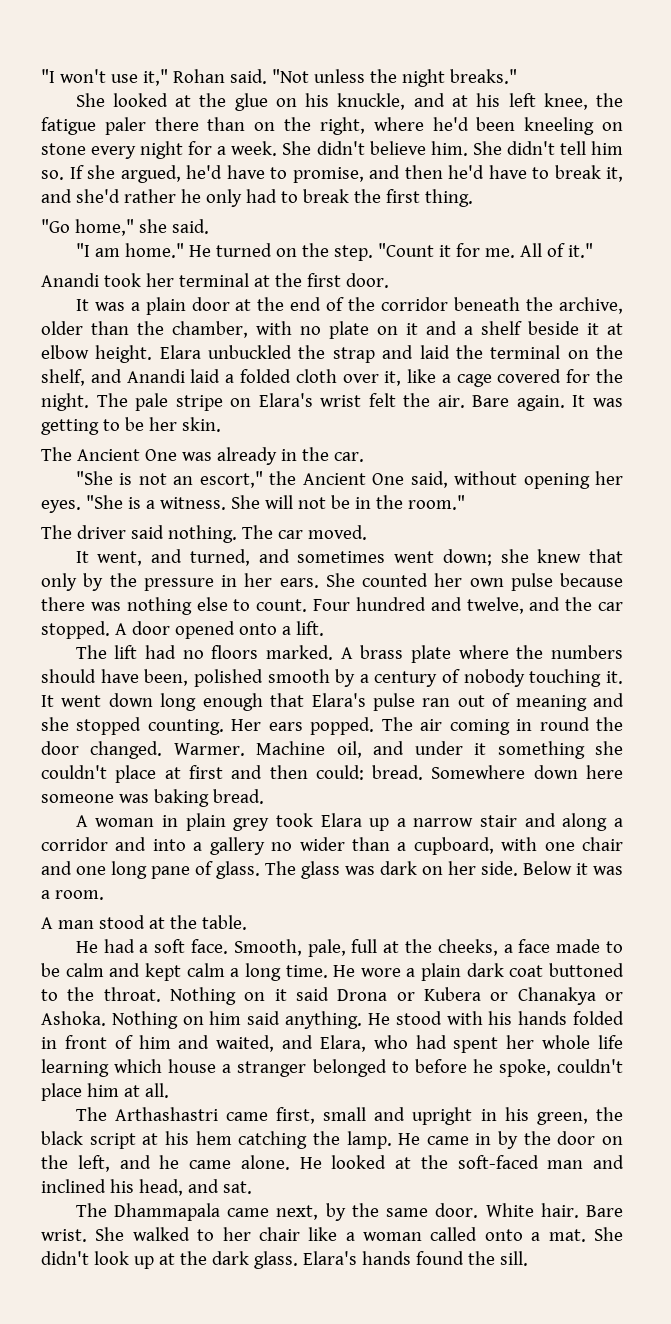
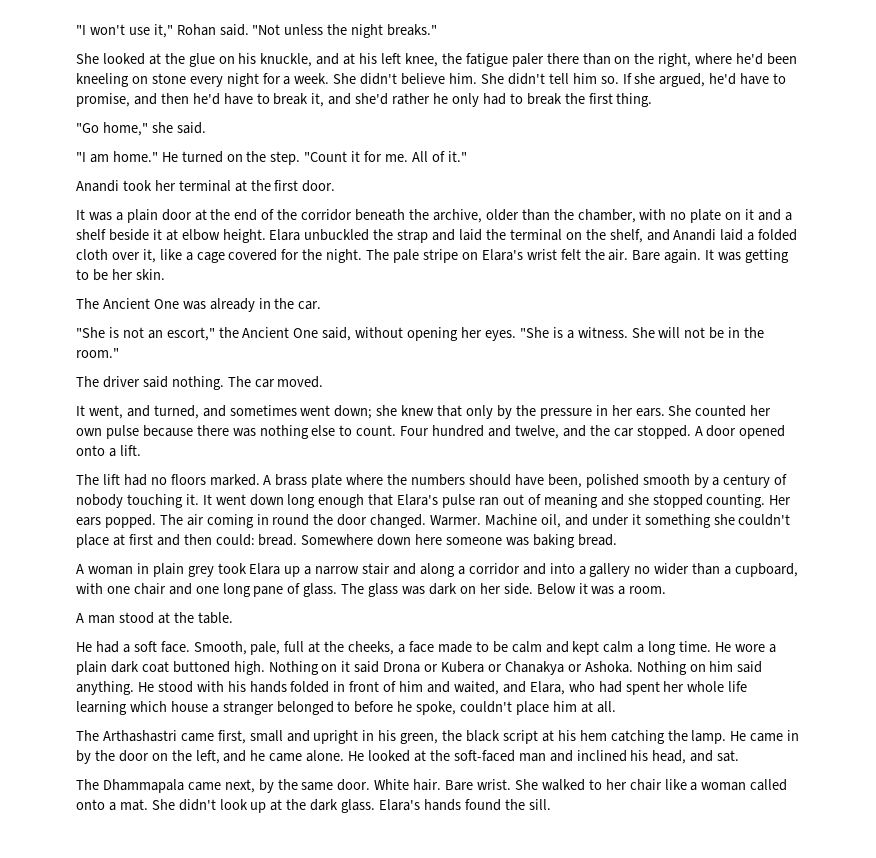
- He wore a plain dark coat buttoned to the throat.
+ He wore a plain dark coat buttoned high.

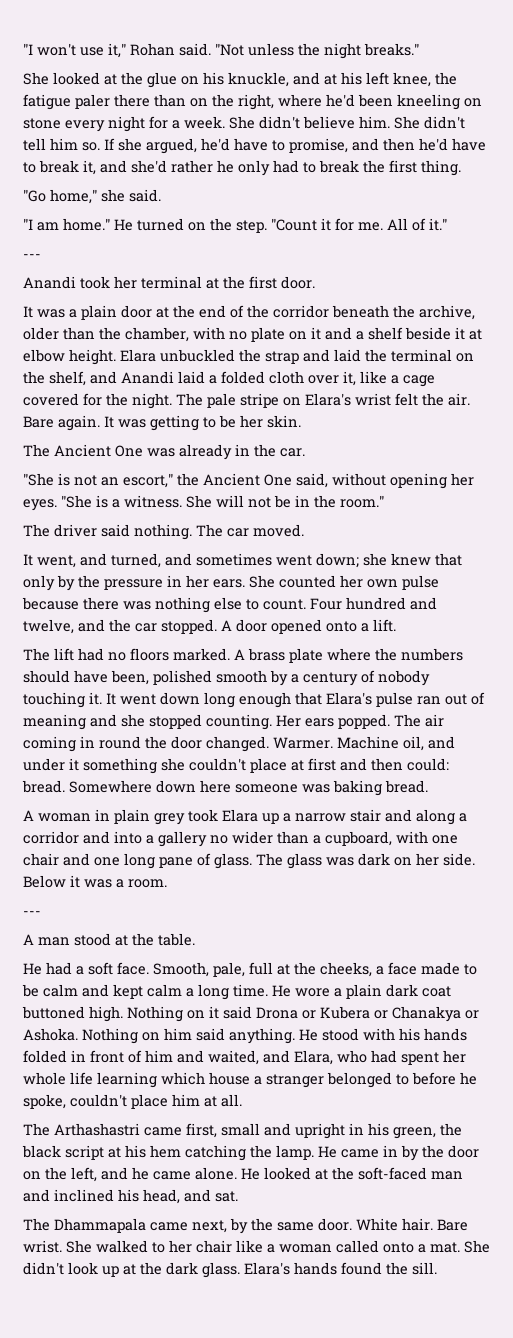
  All of it."
+ ---
  Below it was a room.
+ ---

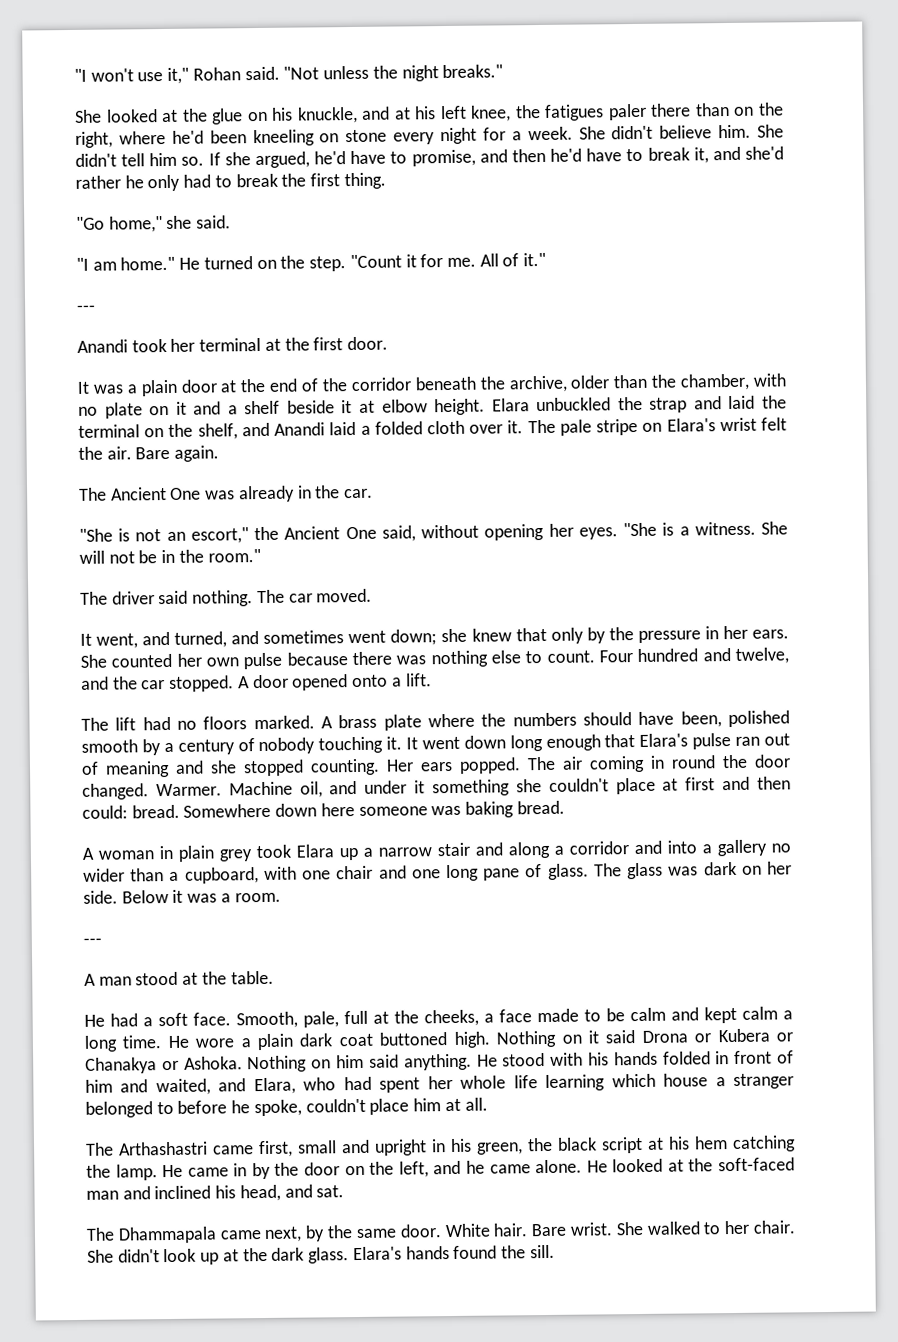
- She looked at the glue on his knuckle, and at his left knee, the fatigue paler there than on the right, where he'd been kneeling on stone every night for a week.
+ She looked at the glue on his knuckle, and at his left knee, the fatigues paler there than on the right, where he'd been kneeling on stone every night for a week.
- Elara unbuckled the strap and laid the terminal on the shelf, and Anandi laid a folded cloth over it, like a cage covered for the night.
+ Elara unbuckled the strap and laid the terminal on the shelf, and Anandi laid a folded cloth over it.
- It was getting to be her skin.
- She walked to her chair like a woman called onto a mat.
+ She walked to her chair.

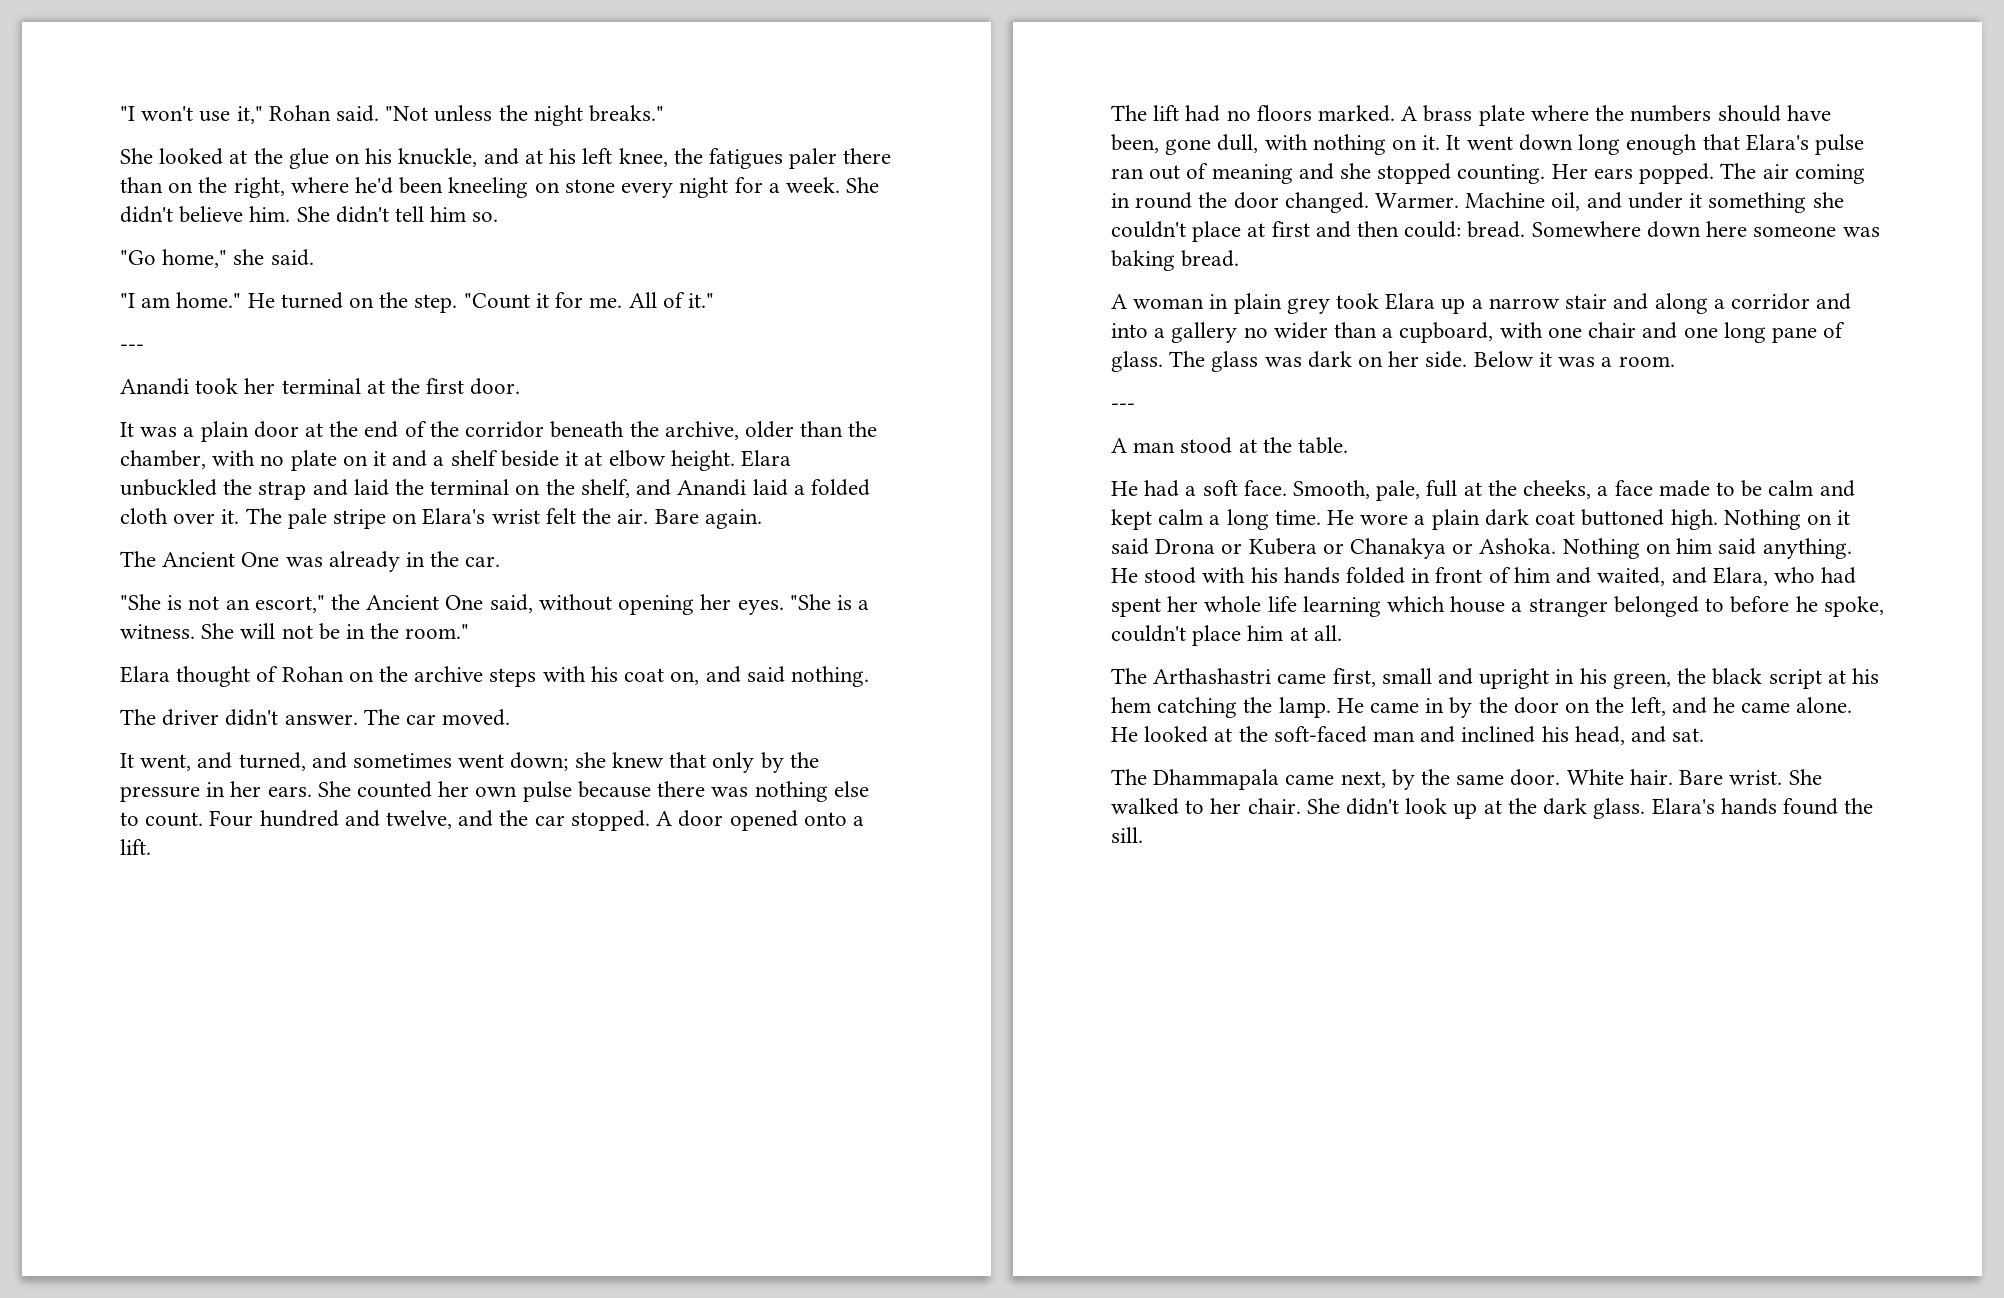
- If she argued, he'd have to promise, and then he'd have to break it, and she'd rather he only had to break the first thing.
+ Elara thought of Rohan on the archive steps with his coat on, and said nothing.
- The driver said nothing.
+ The driver didn't answer.
- A brass plate where the numbers should have been, polished smooth by a century of nobody touching it.
+ A brass plate where the numbers should have been, gone dull, with nothing on it.

